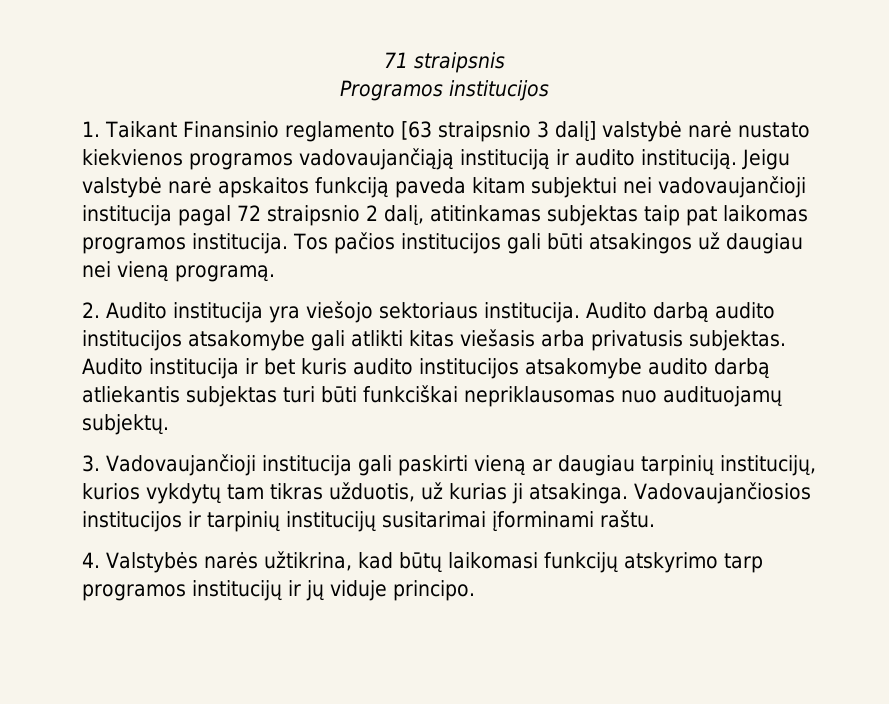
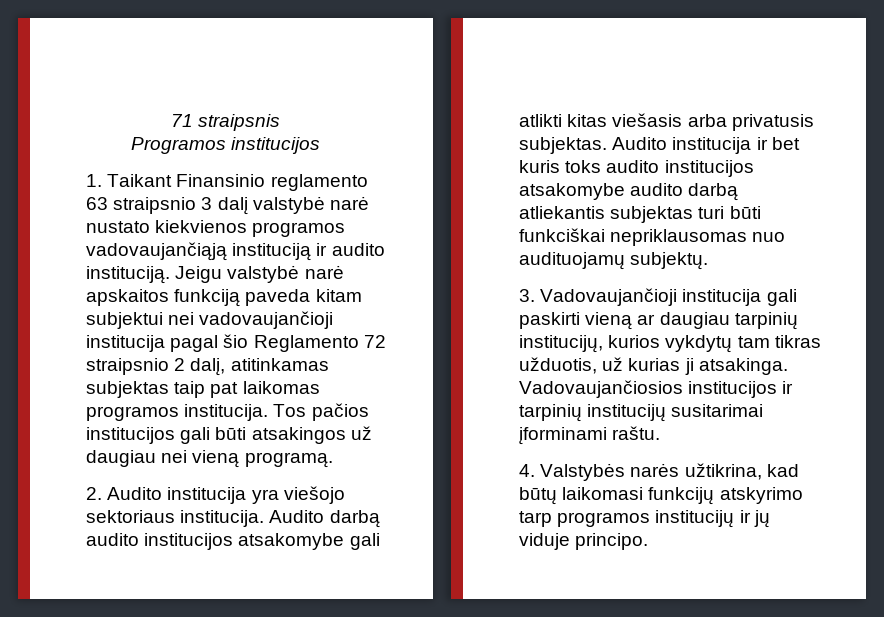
- 1. Taikant Finansinio reglamento [63 straipsnio 3 dalį] valstybė narė nustato kiekvienos programos vadovaujančiąją instituciją ir audito instituciją.
+ 1. Taikant Finansinio reglamento 63 straipsnio 3 dalį valstybė narė nustato kiekvienos programos vadovaujančiąją instituciją ir audito instituciją.
- Jeigu valstybė narė apskaitos funkciją paveda kitam subjektui nei vadovaujančioji institucija pagal 72 straipsnio 2 dalį, atitinkamas subjektas taip pat laikomas programos institucija.
+ Jeigu valstybė narė apskaitos funkciją paveda kitam subjektui nei vadovaujančioji institucija pagal šio Reglamento 72 straipsnio 2 dalį, atitinkamas subjektas taip pat laikomas programos institucija.
- Audito institucija ir bet kuris audito institucijos atsakomybe audito darbą atliekantis subjektas turi būti funkciškai nepriklausomas nuo audituojamų subjektų.
+ Audito institucija ir bet kuris toks audito institucijos atsakomybe audito darbą atliekantis subjektas turi būti funkciškai nepriklausomas nuo audituojamų subjektų.

